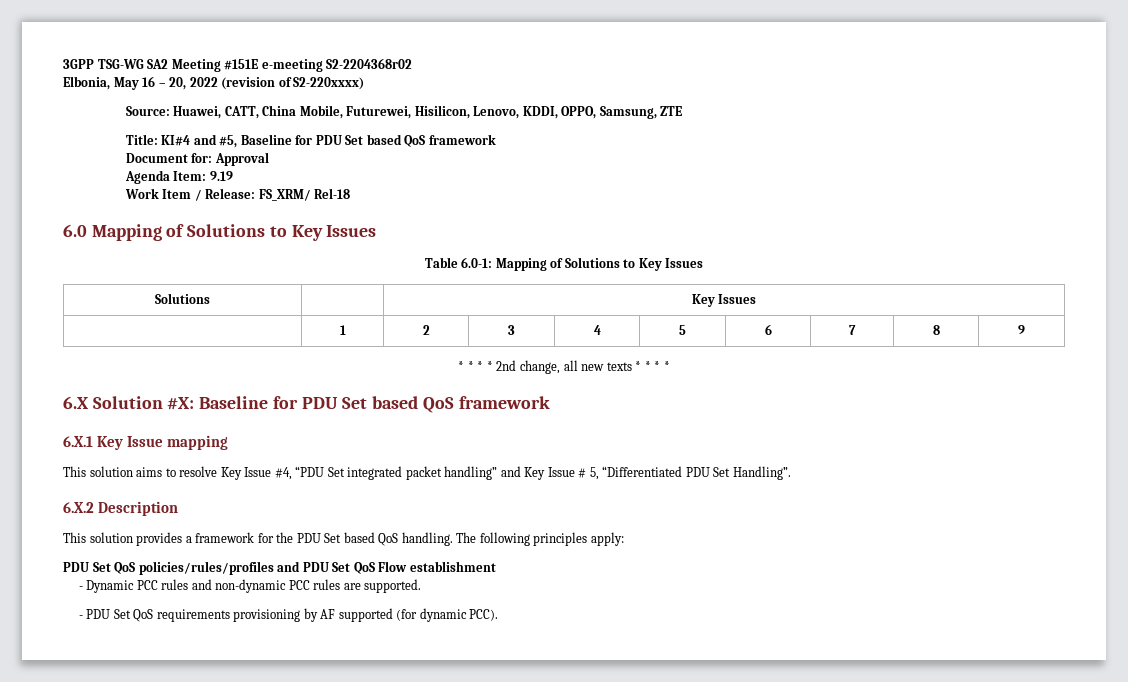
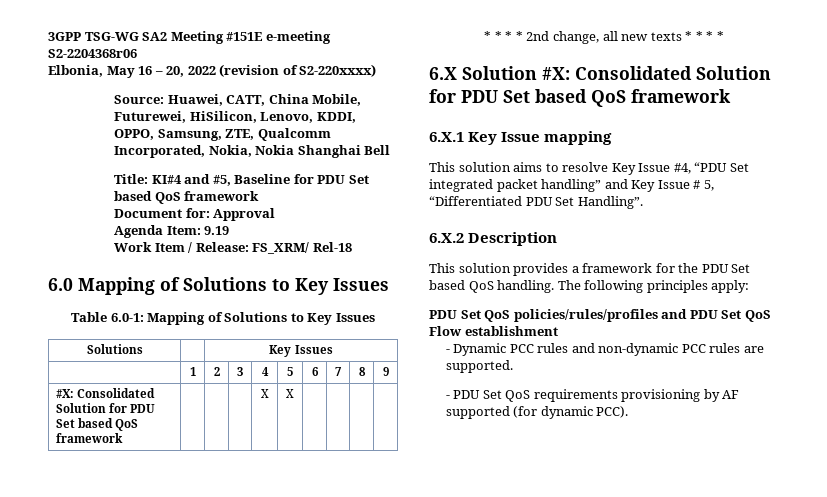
- 3GPP TSG-WG SA2 Meeting #151E e-meeting S2-2204368r02
+ 3GPP TSG-WG SA2 Meeting #151E e-meeting S2-2204368r06
- Source: Huawei, CATT, China Mobile, Futurewei, Hisilicon, Lenovo, KDDI, OPPO, Samsung, ZTE
+ Source: Huawei, CATT, China Mobile, Futurewei, HiSilicon, Lenovo, KDDI, OPPO, Samsung, ZTE, Qualcomm Incorporated, Nokia, Nokia Shanghai Bell
+ #X: Consolidated Solution for PDU Set based QoS framework | | | | X | X | | | |
- 6.X Solution #X: Baseline for PDU Set based QoS framework
+ 6.X Solution #X: Consolidated Solution for PDU Set based QoS framework

